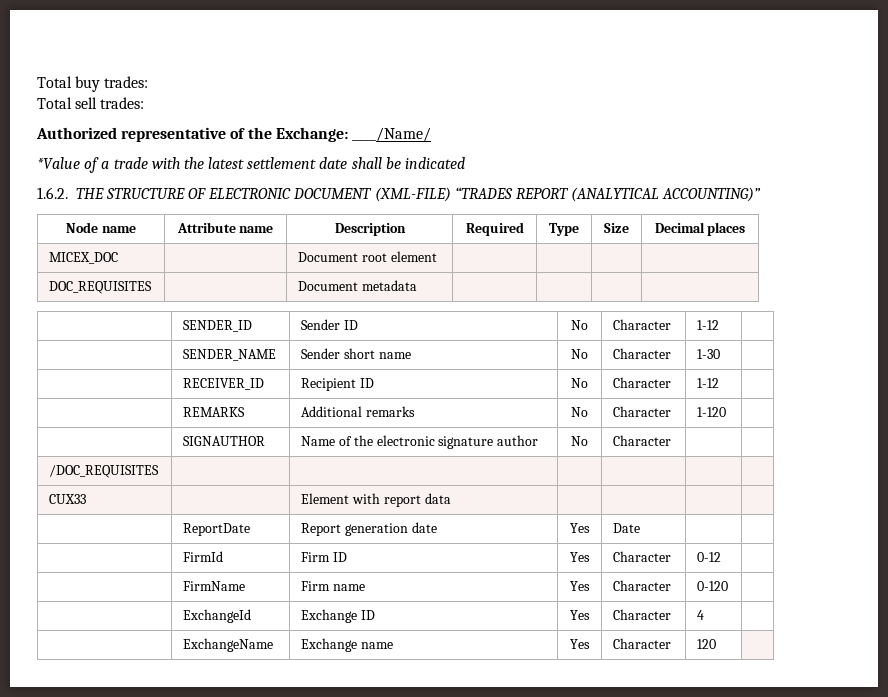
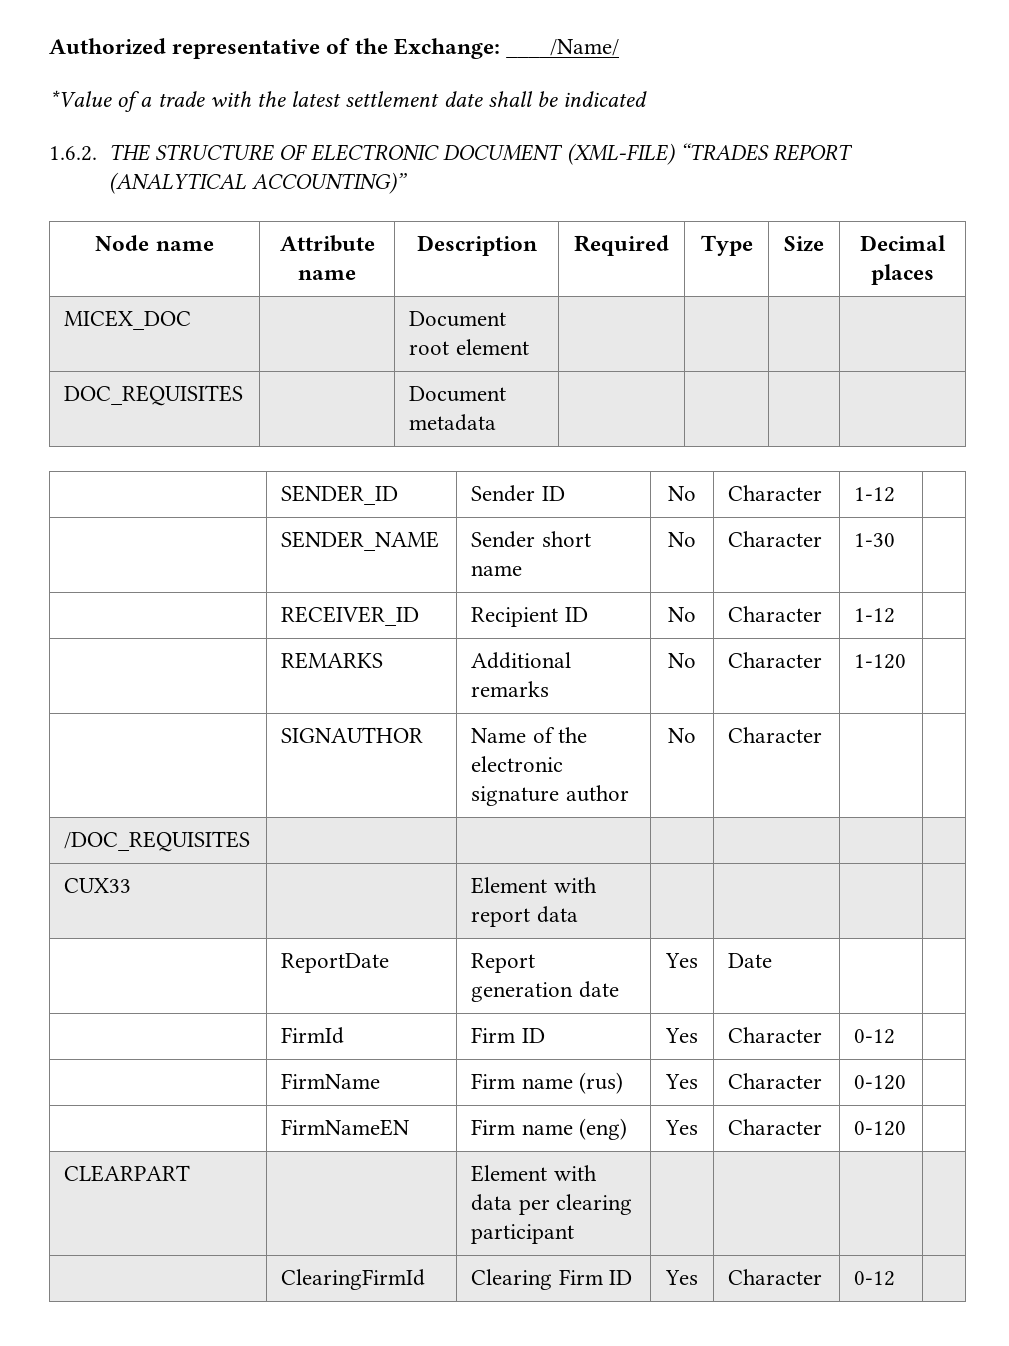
- Total buy trades:
- Total sell trades:
- | FirmName | Firm name | Yes | Character | 0-120 |
+ | FirmName | Firm name (rus) | Yes | Character | 0-120 |
- | ExchangeId | Exchange ID | Yes | Character | 4 |
- | ExchangeName | Exchange name | Yes | Character | 120 |
+ | FirmNameEN | Firm name (eng) | Yes | Character | 0-120 |
+ CLEARPART | | Element with data per clearing participant | | | |
+ | ClearingFirmId | Clearing Firm ID | Yes | Character | 0-12 |

